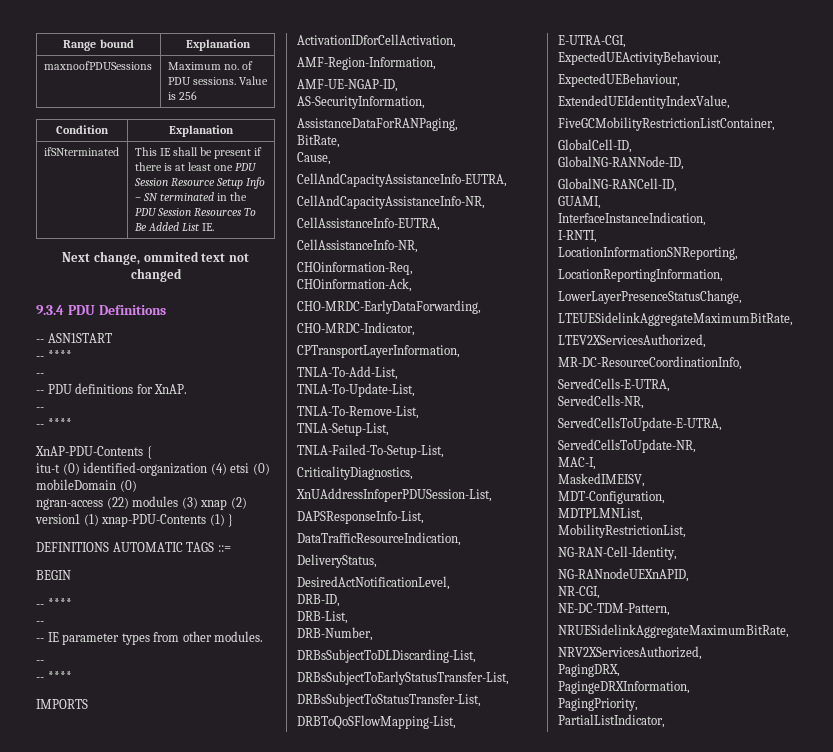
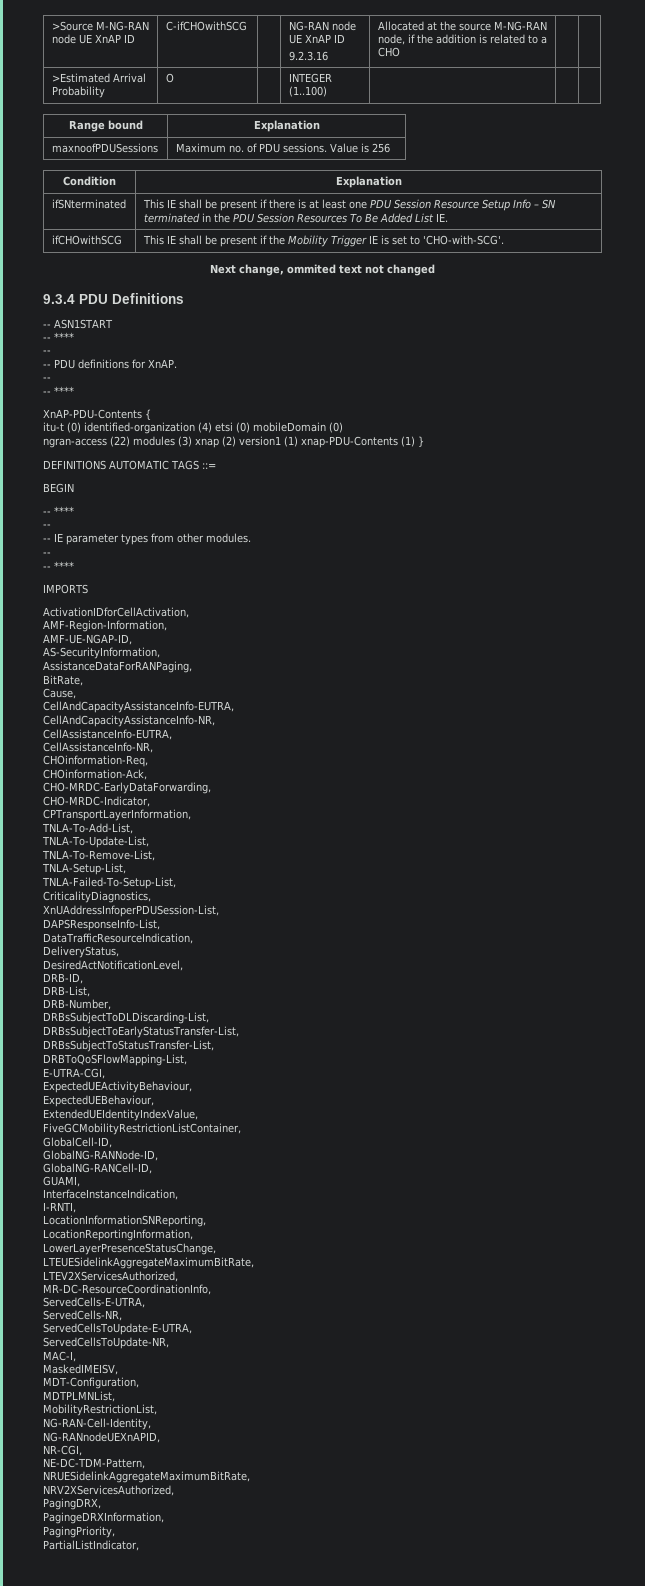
+ >Source M-NG-RAN node UE XnAP ID | C-ifCHOwithSCG | | NG-RAN node UE XnAP ID
+ 9.2.3.16 | Allocated at the source M-NG-RAN node, if the addition is related to a CHO | |
+ >Estimated Arrival Probability | O | | INTEGER (1..100) | | |
+ ifCHOwithSCG | This IE shall be present if the Mobility Trigger IE is set to 'CHO-with-SCG'.

